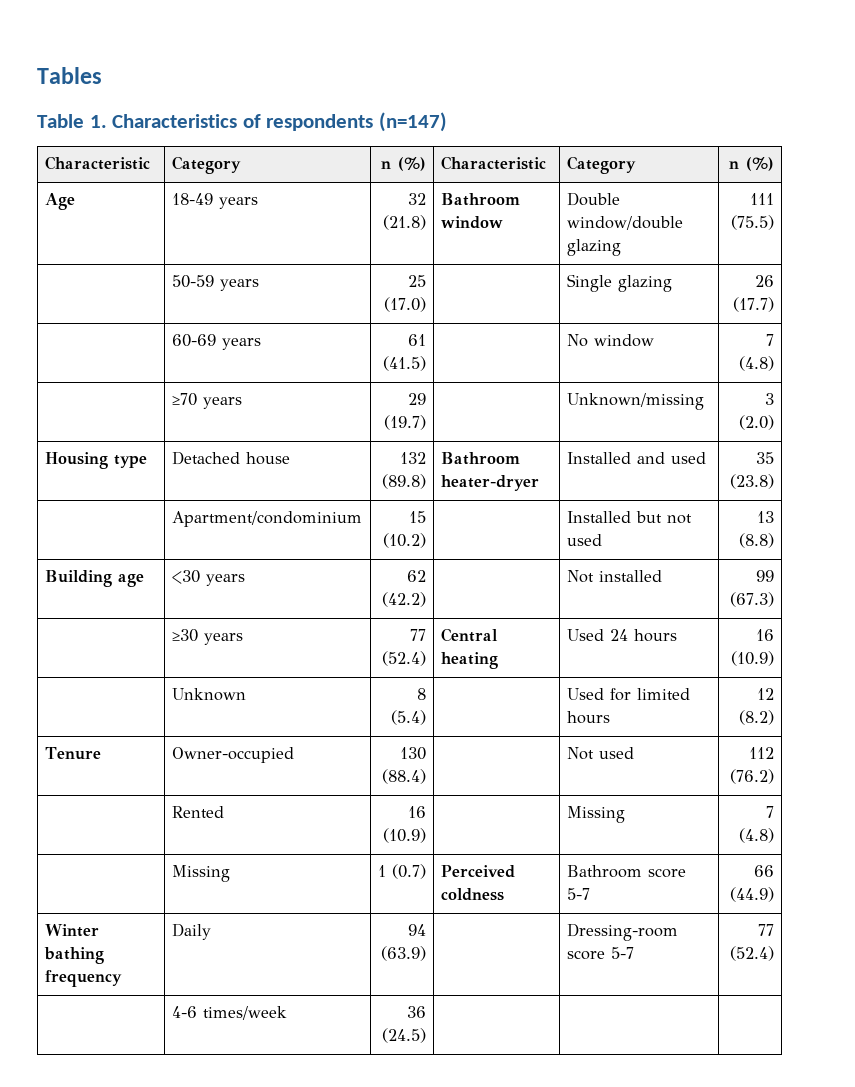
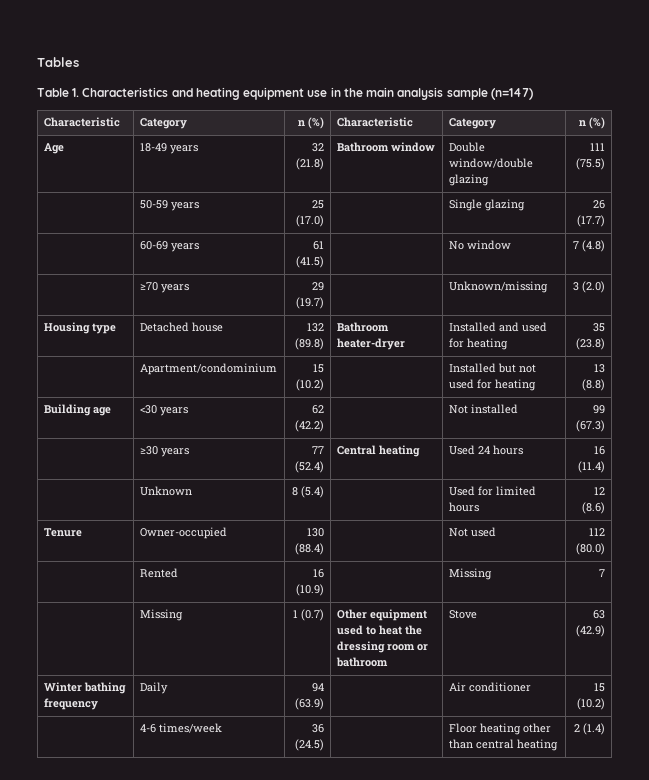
- Table 1. Characteristics of respondents (n=147)
+ Table 1. Characteristics and heating equipment use in the main analysis sample (n=147)
- Housing type | Detached house | 132 (89.8) | Bathroom heater-dryer | Installed and used | 35 (23.8)
+ Housing type | Detached house | 132 (89.8) | Bathroom heater-dryer | Installed and used for heating | 35 (23.8)
- | Apartment/condominium | 15 (10.2) | | Installed but not used | 13 (8.8)
+ | Apartment/condominium | 15 (10.2) | | Installed but not used for heating | 13 (8.8)
- | ≥30 years | 77 (52.4) | Central heating | Used 24 hours | 16 (10.9)
+ | ≥30 years | 77 (52.4) | Central heating | Used 24 hours | 16 (11.4)
- | Unknown | 8 (5.4) | | Used for limited hours | 12 (8.2)
+ | Unknown | 8 (5.4) | | Used for limited hours | 12 (8.6)
- Tenure | Owner-occupied | 130 (88.4) | | Not used | 112 (76.2)
+ Tenure | Owner-occupied | 130 (88.4) | | Not used | 112 (80.0)
- | Rented | 16 (10.9) | | Missing | 7 (4.8)
+ | Rented | 16 (10.9) | | Missing | 7
- | Missing | 1 (0.7) | Perceived coldness | Bathroom score 5-7 | 66 (44.9)
+ | Missing | 1 (0.7) | Other equipment used to heat the dressing room or bathroom | Stove | 63 (42.9)
- Winter bathing frequency | Daily | 94 (63.9) | | Dressing-room score 5-7 | 77 (52.4)
+ Winter bathing frequency | Daily | 94 (63.9) | | Air conditioner | 15 (10.2)
- | 4-6 times/week | 36 (24.5) | | |
+ | 4-6 times/week | 36 (24.5) | | Floor heating other than central heating | 2 (1.4)

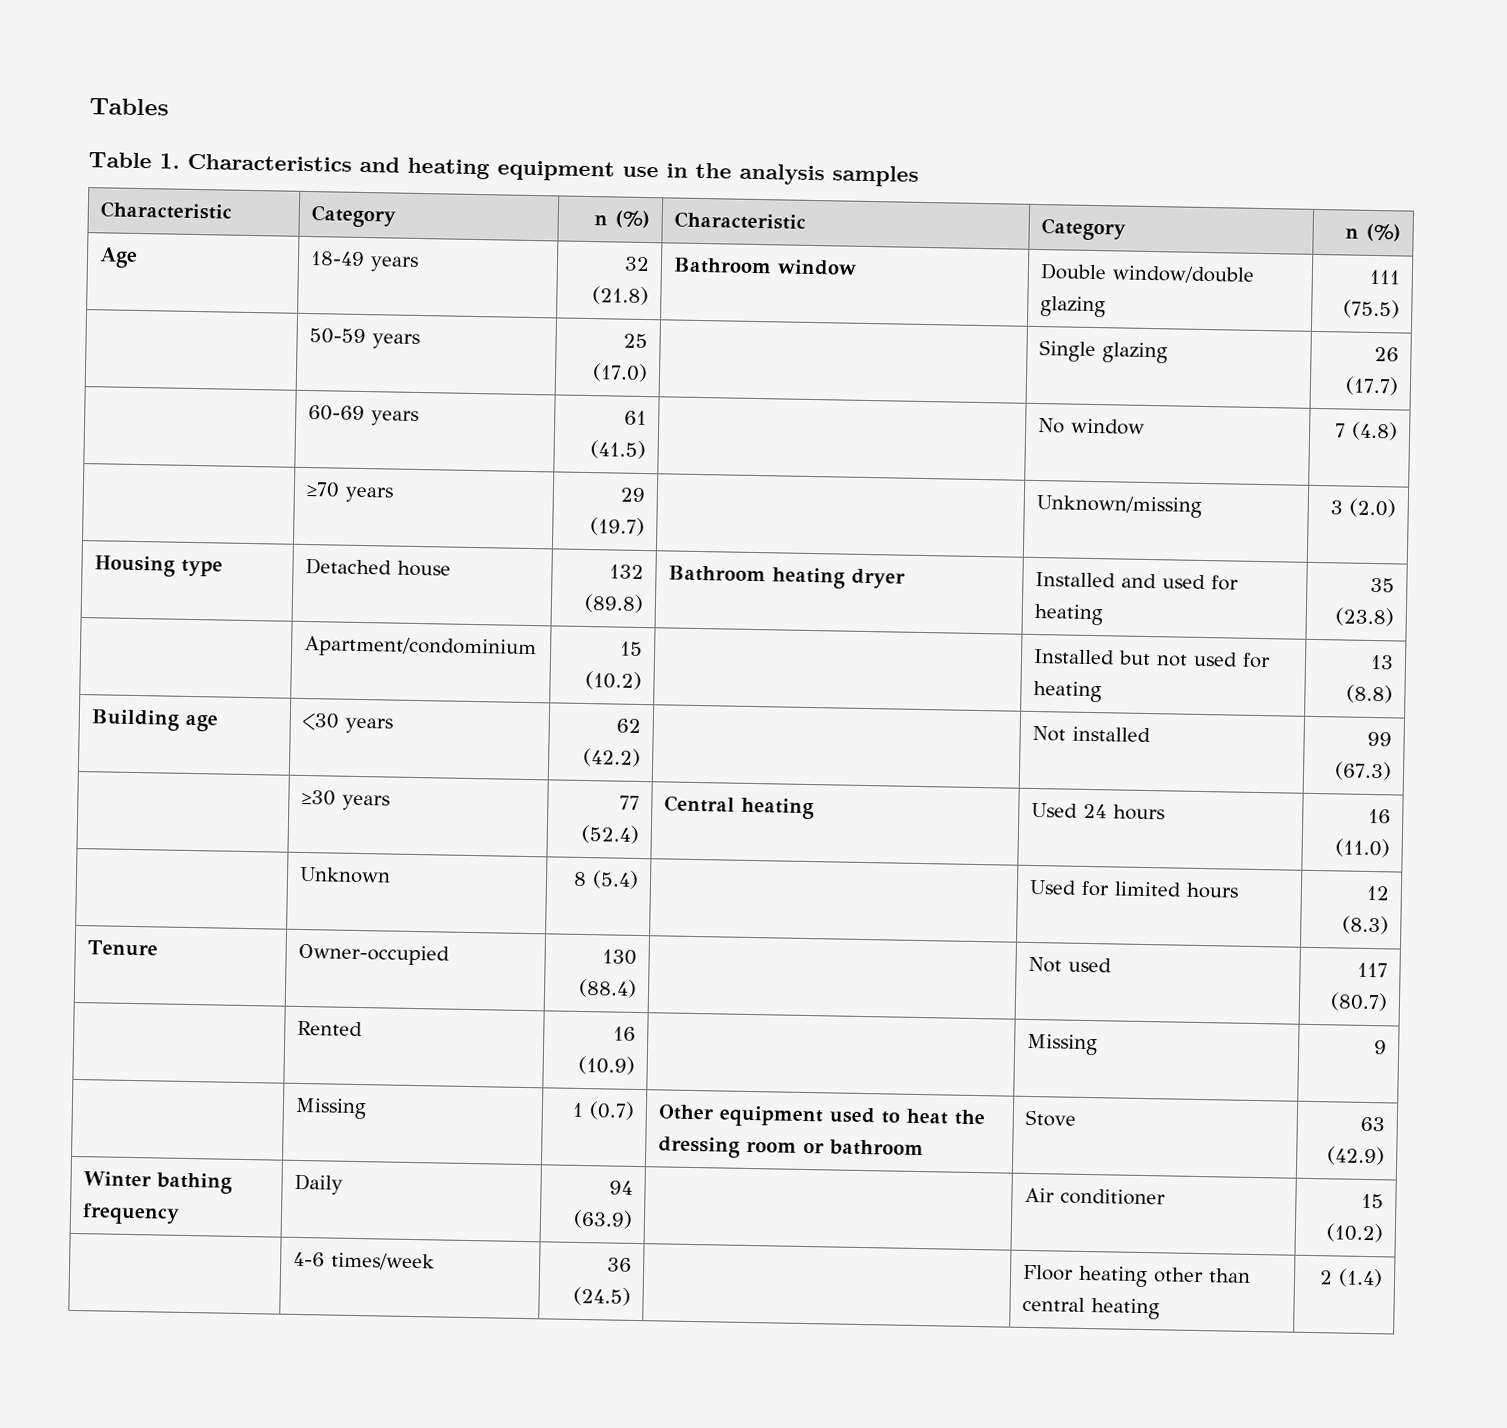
- Table 1. Characteristics and heating equipment use in the main analysis sample (n=147)
+ Table 1. Characteristics and heating equipment use in the analysis samples
- Housing type | Detached house | 132 (89.8) | Bathroom heater-dryer | Installed and used for heating | 35 (23.8)
+ Housing type | Detached house | 132 (89.8) | Bathroom heating dryer | Installed and used for heating | 35 (23.8)
- | ≥30 years | 77 (52.4) | Central heating | Used 24 hours | 16 (11.4)
+ | ≥30 years | 77 (52.4) | Central heating | Used 24 hours | 16 (11.0)
- | Unknown | 8 (5.4) | | Used for limited hours | 12 (8.6)
+ | Unknown | 8 (5.4) | | Used for limited hours | 12 (8.3)
- Tenure | Owner-occupied | 130 (88.4) | | Not used | 112 (80.0)
+ Tenure | Owner-occupied | 130 (88.4) | | Not used | 117 (80.7)
- | Rented | 16 (10.9) | | Missing | 7
+ | Rented | 16 (10.9) | | Missing | 9

